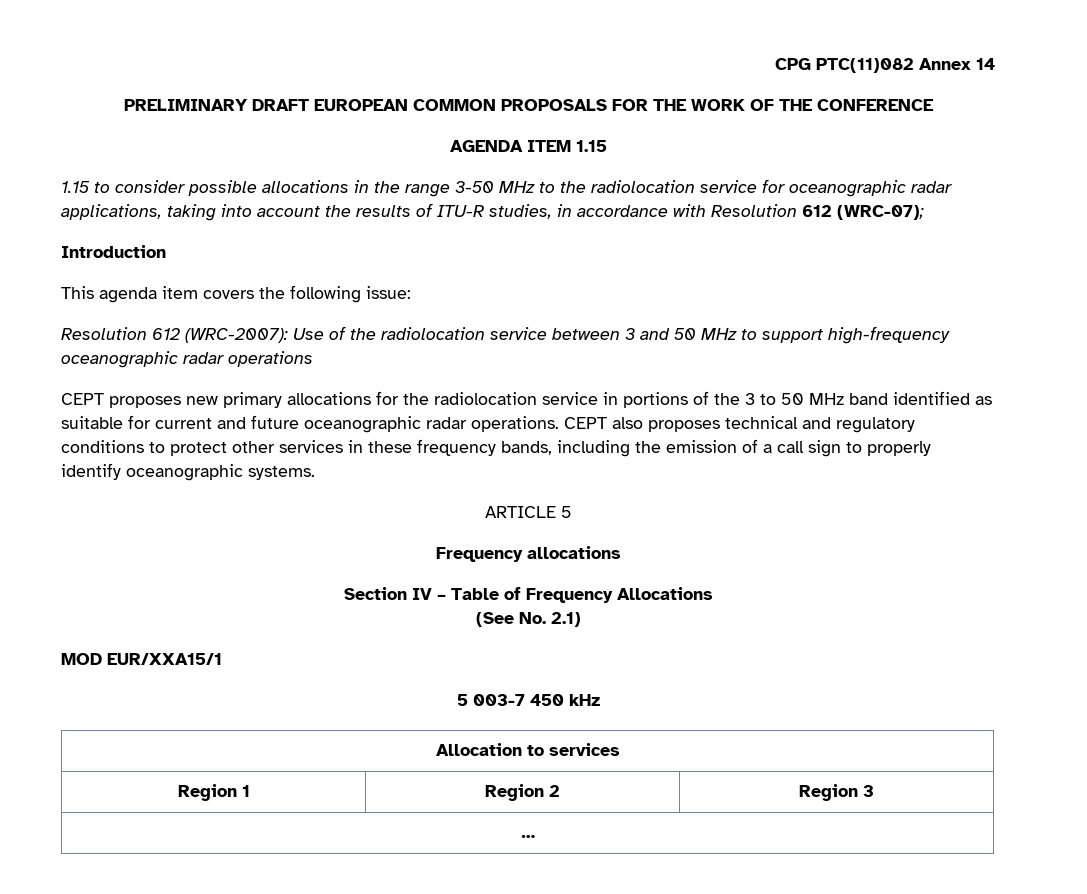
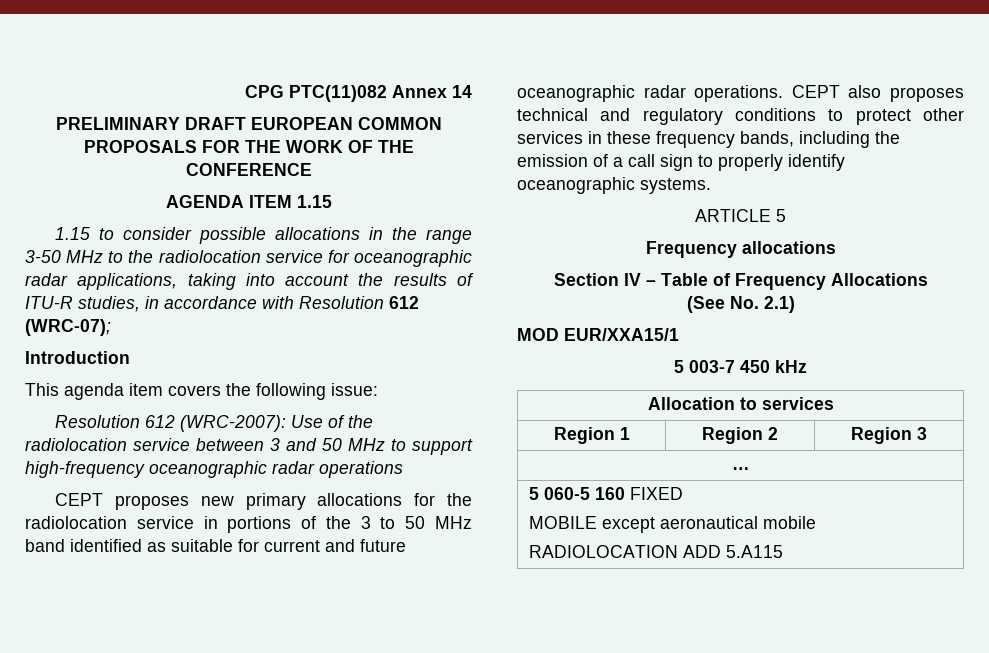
+ 5 060-5 160 FIXED
+ MOBILE except aeronautical mobile
+ RADIOLOCATION ADD 5.A115

